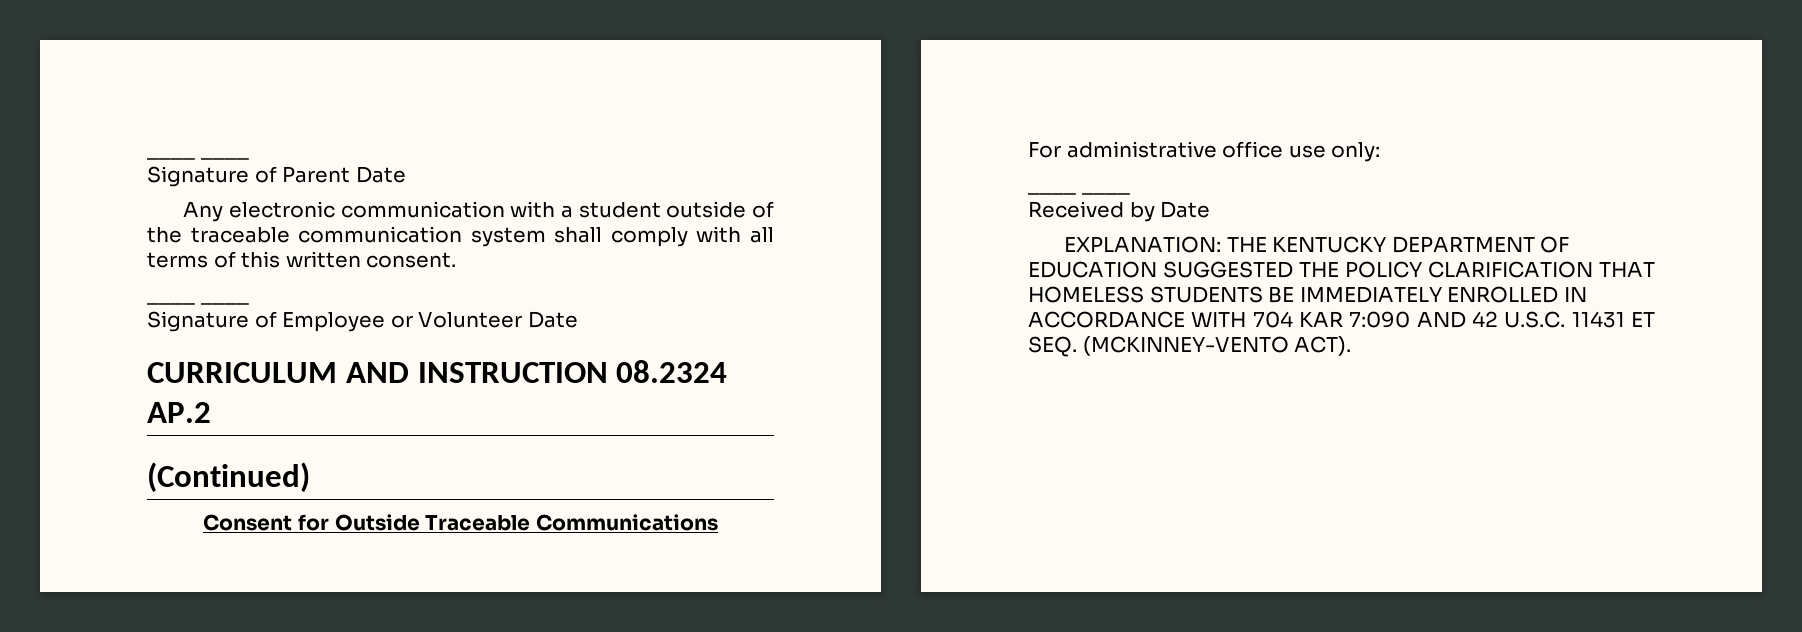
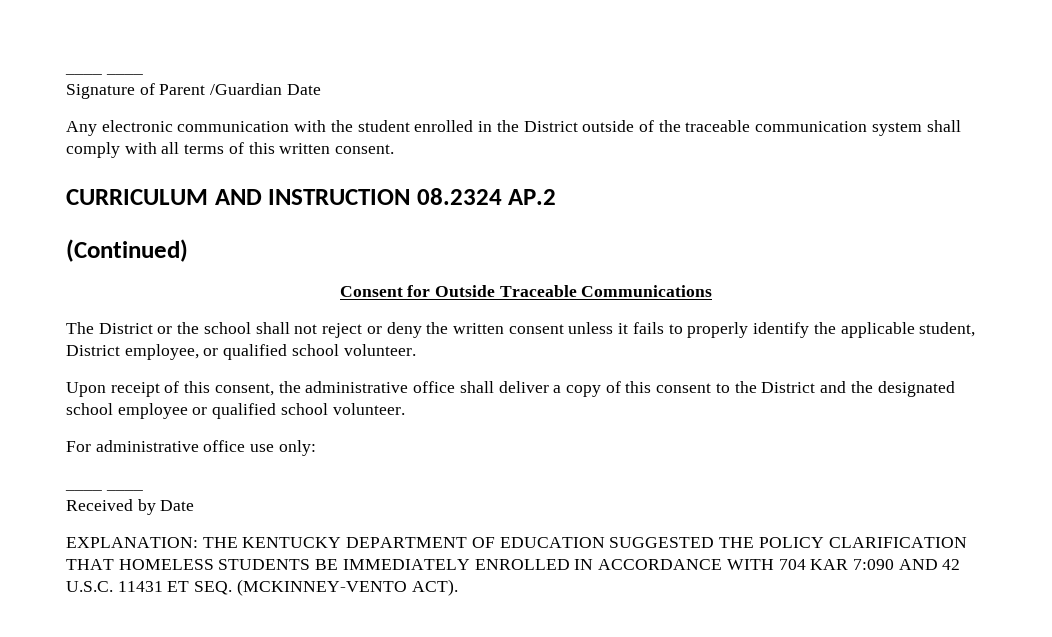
- Signature of Parent Date
+ Signature of Parent /Guardian Date
- Any electronic communication with a student outside of the traceable communication system shall comply with all terms of this written consent.
- ____ ____
- Signature of Employee or Volunteer Date
+ Any electronic communication with the student enrolled in the District outside of the traceable communication system shall comply with all terms of this written consent.
+ The District or the school shall not reject or deny the written consent unless it fails to properly identify the applicable student, District employee, or qualified school volunteer.
+ Upon receipt of this consent, the administrative office shall deliver a copy of this consent to the District and the designated school employee or qualified school volunteer.

